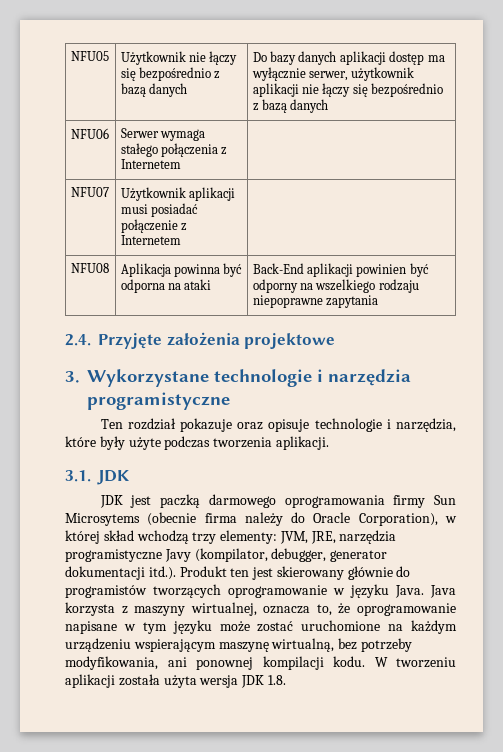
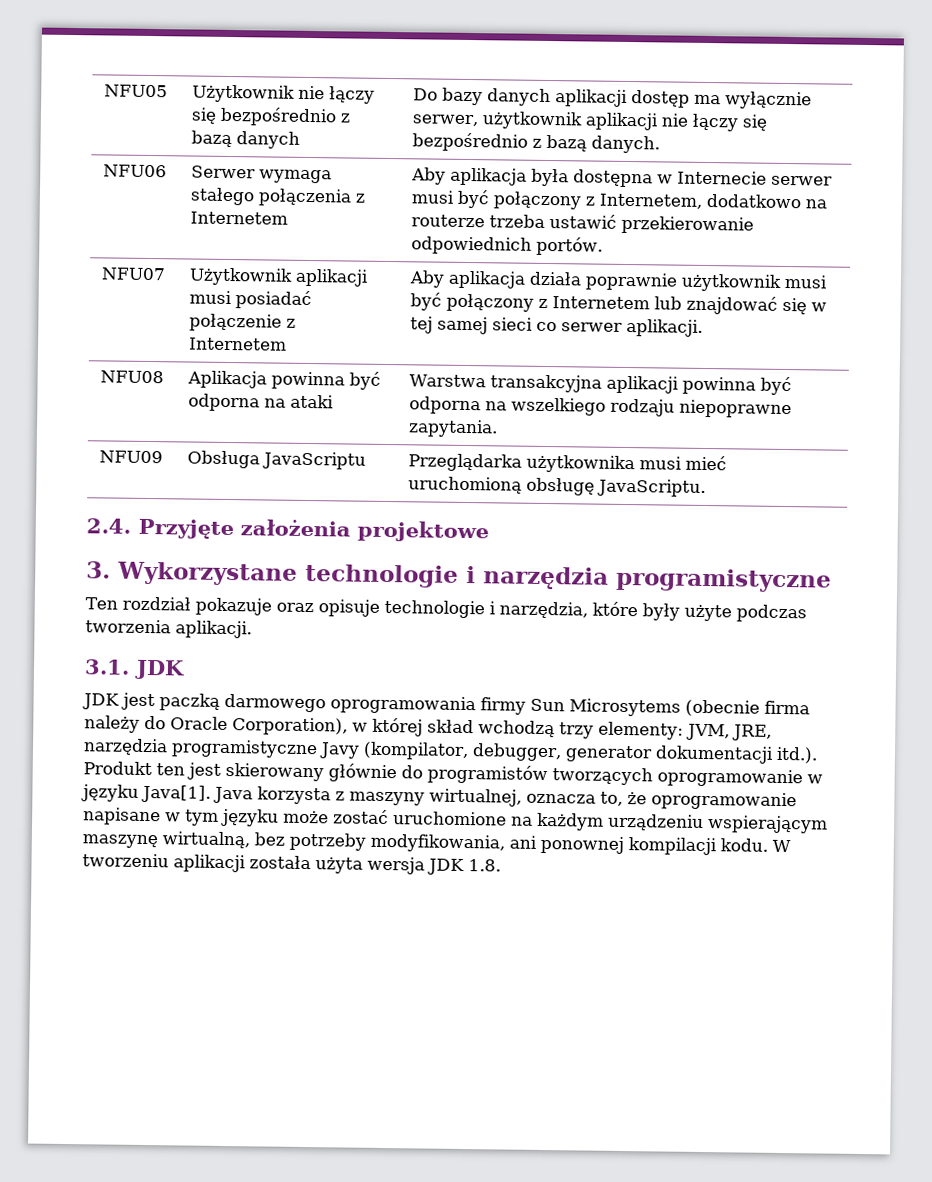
- NFU05 | Użytkownik nie łączy się bezpośrednio z bazą danych | Do bazy danych aplikacji dostęp ma wyłącznie serwer, użytkownik aplikacji nie łączy się bezpośrednio z bazą danych
+ NFU05 | Użytkownik nie łączy się bezpośrednio z bazą danych | Do bazy danych aplikacji dostęp ma wyłącznie serwer, użytkownik aplikacji nie łączy się bezpośrednio z bazą danych.
- NFU06 | Serwer wymaga stałego połączenia z Internetem |
+ NFU06 | Serwer wymaga stałego połączenia z Internetem | Aby aplikacja była dostępna w Internecie serwer musi być połączony z Internetem, dodatkowo na routerze trzeba ustawić przekierowanie odpowiednich portów.
- NFU07 | Użytkownik aplikacji musi posiadać połączenie z Internetem |
+ NFU07 | Użytkownik aplikacji musi posiadać połączenie z Internetem | Aby aplikacja działa poprawnie użytkownik musi być połączony z Internetem lub znajdować się w tej samej sieci co serwer aplikacji.
- NFU08 | Aplikacja powinna być odporna na ataki | Back-End aplikacji powinien być odporny na wszelkiego rodzaju niepoprawne zapytania
+ NFU08 | Aplikacja powinna być odporna na ataki | Warstwa transakcyjna aplikacji powinna być odporna na wszelkiego rodzaju niepoprawne zapytania.
+ NFU09 | Obsługa JavaScriptu | Przeglądarka użytkownika musi mieć uruchomioną obsługę JavaScriptu.
- JDK jest paczką darmowego oprogramowania firmy Sun Microsytems (obecnie firma należy do Oracle Corporation), w której skład wchodzą trzy elementy: JVM, JRE, narzędzia programistyczne Javy (kompilator, debugger, generator dokumentacji itd.). Produkt ten jest skierowany głównie do programistów tworzących oprogramowanie w języku Java.
+ JDK jest paczką darmowego oprogramowania firmy Sun Microsytems (obecnie firma należy do Oracle Corporation), w której skład wchodzą trzy elementy: JVM, JRE, narzędzia programistyczne Javy (kompilator, debugger, generator dokumentacji itd.). Produkt ten jest skierowany głównie do programistów tworzących oprogramowanie w języku Java[1].

